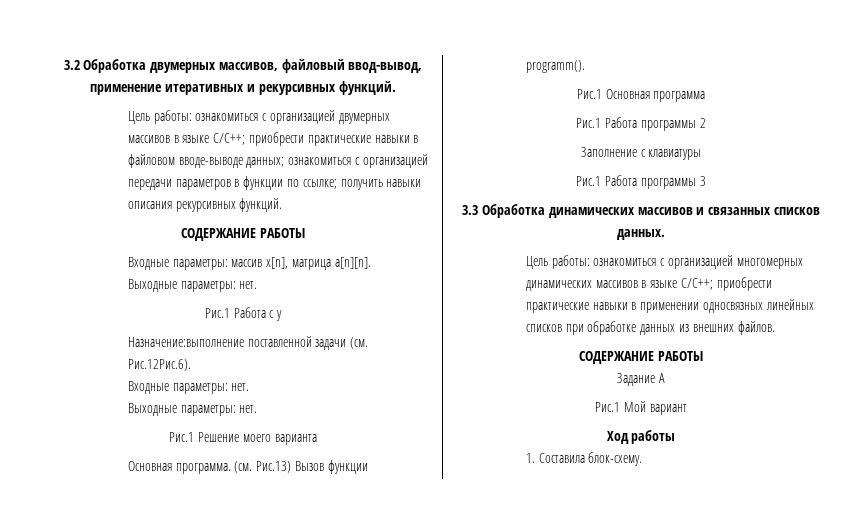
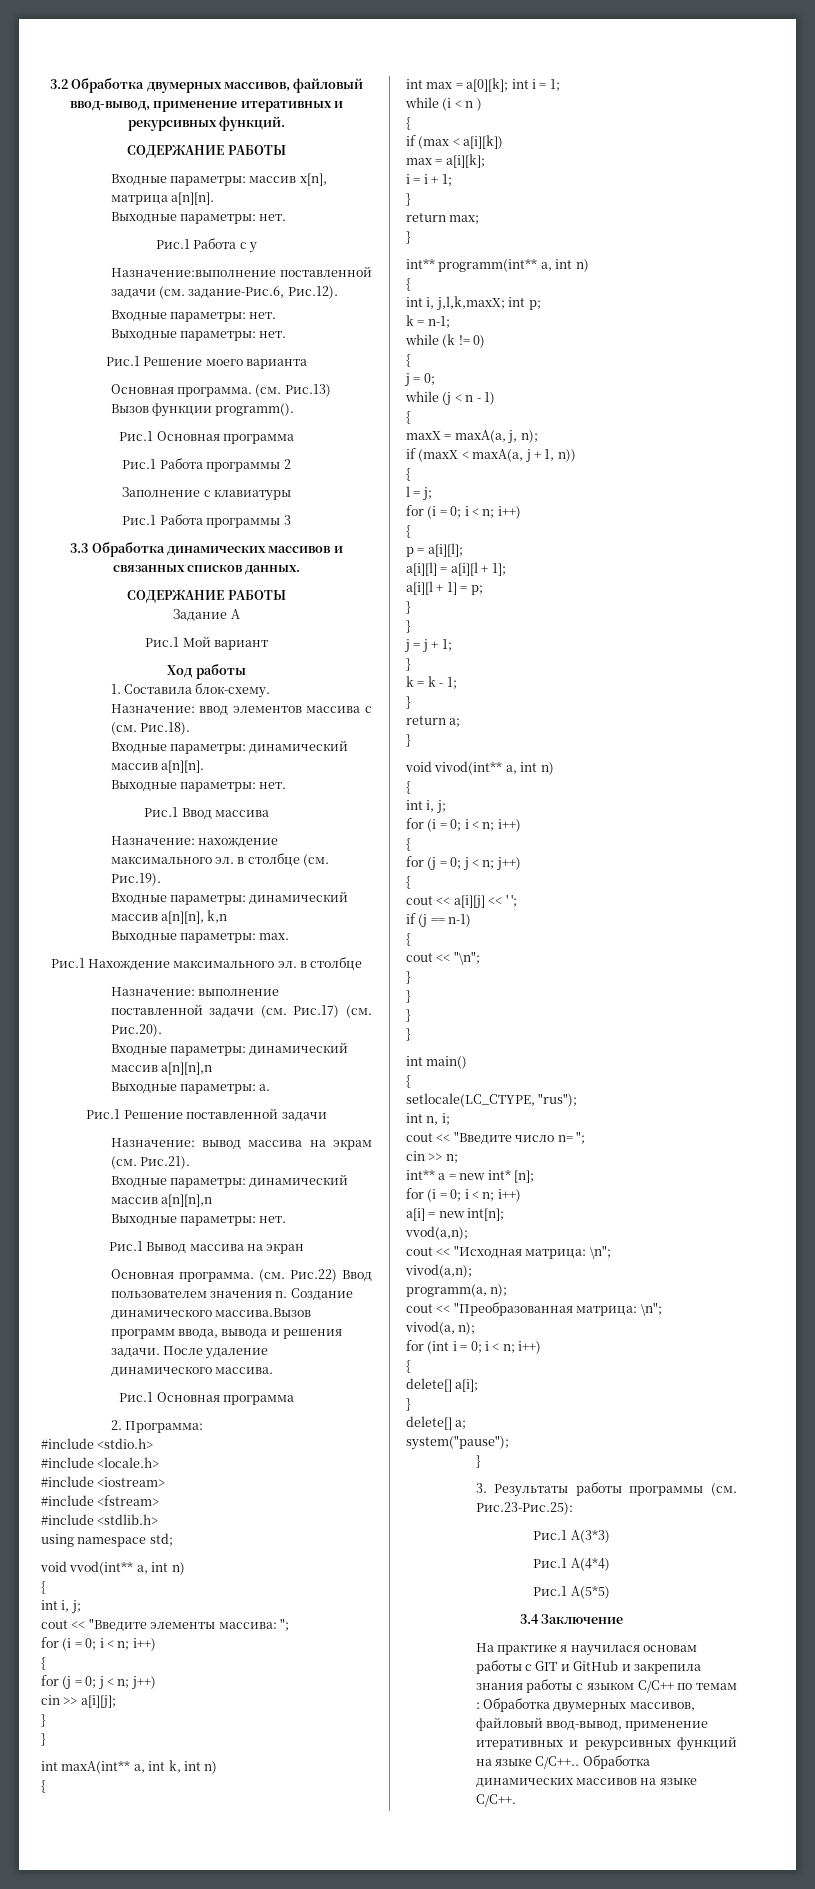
- Цель работы: ознакомиться с организацией двумерных массивов в языке С/С++; приобрести практические навыки в файловом вводе-выводе данных; ознакомиться с организацией передачи параметров в функции по ссылке; получить навыки описания рекурсивных функций.
- Назначение:выполнение поставленной задачи (см. Рис.12Рис.6).
+ Назначение:выполнение поставленной задачи (см. задание-Рис.6, Рис.12).
- Цель работы: ознакомиться с организацией многомерных динамических массивов в языке С/С++; приобрести практические навыки в применении односвязных линейных списков при обработке данных из внешних файлов.
+ Назначение: ввод элементов массива с (см. Рис.18).
+ Входные параметры: динамический массив a[n][n].
+ Выходные параметры: нет.
+ Рис.1 Ввод массива
+ Назначение: нахождение максимального эл. в столбце (см. Рис.19).
+ Входные параметры: динамический массив a[n][n], k,n
+ Выходные параметры: max.
+ Рис.1 Нахождение максимального эл. в столбце
+ Назначение: выполнение поставленной задачи (см. Рис.17) (см. Рис.20).
+ Входные параметры: динамический массив a[n][n],n
+ Выходные параметры: a.
+ Рис.1 Решение поставленной задачи
+ Назначение: вывод массива на экрам (см. Рис.21).
+ Входные параметры: динамический массив a[n][n],n
+ Выходные параметры: нет.
+ Рис.1 Вывод массива на экран
+ Основная программа. (см. Рис.22) Ввод пользователем значения n. Создание динамического массива.Вызов программ ввода, вывода и решения задачи. После удаление динамического массива.
+ Рис.1 Основная программа
+ 2. Программа:
+ #include <stdio.h>
+ #include <locale.h>
+ #include <iostream>
+ #include <fstream>
+ #include <stdlib.h>
+ using namespace std;
+ void vvod(int** a, int n)
+ {
+ int i, j;
+ cout << "Введите элементы массива: ";
+ for (i = 0; i < n; i++)
+ {
+ for (j = 0; j < n; j++)
+ cin >> a[i][j];
+ }
+ }
+ int maxA(int** a, int k, int n)
+ {
+ int max = a[0][k]; int i = 1;
+ while (i < n )
+ {
+ if (max < a[i][k])
+ max = a[i][k];
+ i = i + 1;
+ }
+ return max;
+ }
+ int** programm(int** a, int n)
+ {
+ int i, j,l,k,maxX; int p;
+ k = n-1;
+ while (k != 0)
+ {
+ j = 0;
+ while (j < n - 1)
+ {
+ maxX = maxA(a, j, n);
+ if (maxX < maxA(a, j + 1, n))
+ {
+ l = j;
+ for (i = 0; i < n; i++)
+ {
+ p = a[i][l];
+ a[i][l] = a[i][l + 1];
+ a[i][l + 1] = p;
+ }
+ }
+ j = j + 1;
+ }
+ k = k - 1;
+ }
+ return a;
+ }
+ void vivod(int** a, int n)
+ {
+ int i, j;
+ for (i = 0; i < n; i++)
+ {
+ for (j = 0; j < n; j++)
+ {
+ cout << a[i][j] << ' ';
+ if (j == n-1)
+ {
+ cout << "\n";
+ }
+ }
+ }
+ }
+ int main()
+ {
+ setlocale(LC_CTYPE, "rus");
+ int n, i;
+ cout << "Введите число n= ";
+ cin >> n;
+ int** a = new int* [n];
+ for (i = 0; i < n; i++)
+ a[i] = new int[n];
+ vvod(a,n);
+ cout << "Исходная матрица: \n";
+ vivod(a,n);
+ programm(a, n);
+ cout << "Преобразованная матрица: \n";
+ vivod(a, n);
+ for (int i = 0; i < n; i++)
+ {
+ delete[] a[i];
+ }
+ delete[] a;
+ system("pause");
+ }
+ 3. Результаты работы программы (см. Рис.23-Рис.25):
+ Рис.1 А(3*3)
+ Рис.1 A(4*4)
+ Рис.1 А(5*5)
+ 3.4 Заключение
+ На практике я научилася основам работы с GIT и GitHub и закрепила знания работы с языком C/C++ по темам : Обработка двумерных массивов, файловый ввод-вывод, применение итеративных и рекурсивных функций на языке С/С++.. Обработка динамических массивов на языке С/С++.

